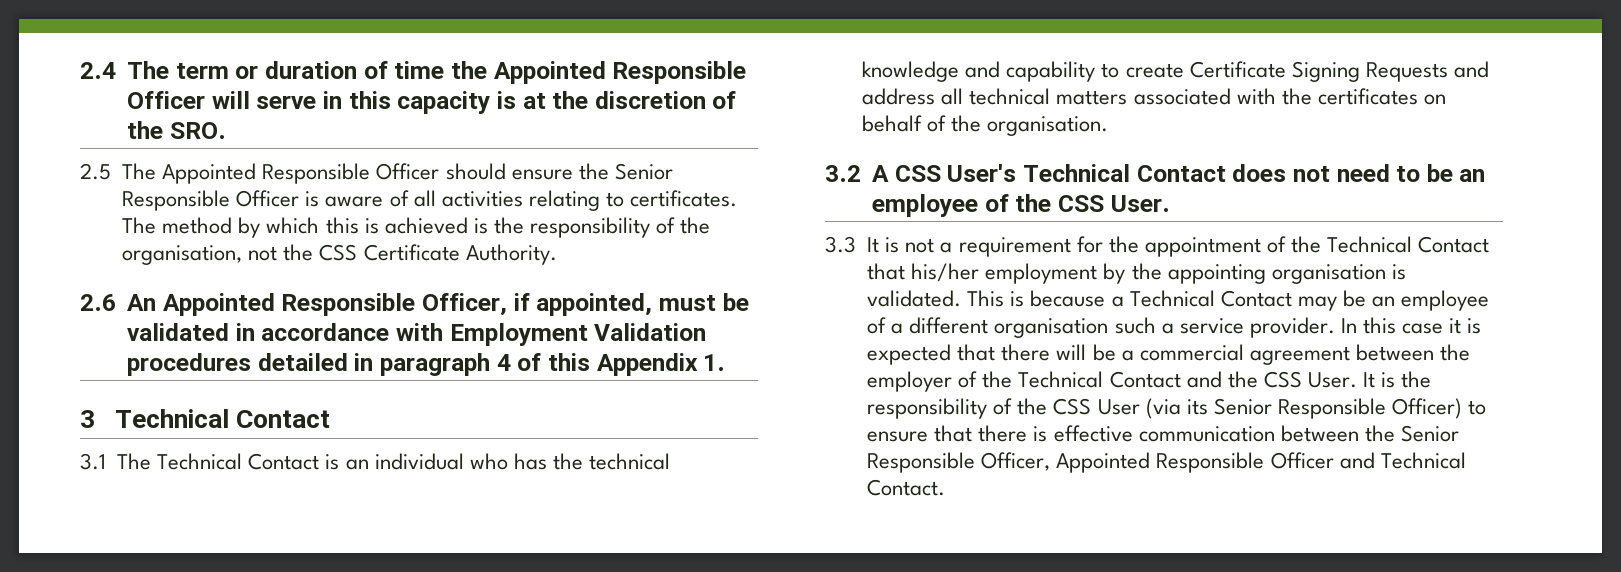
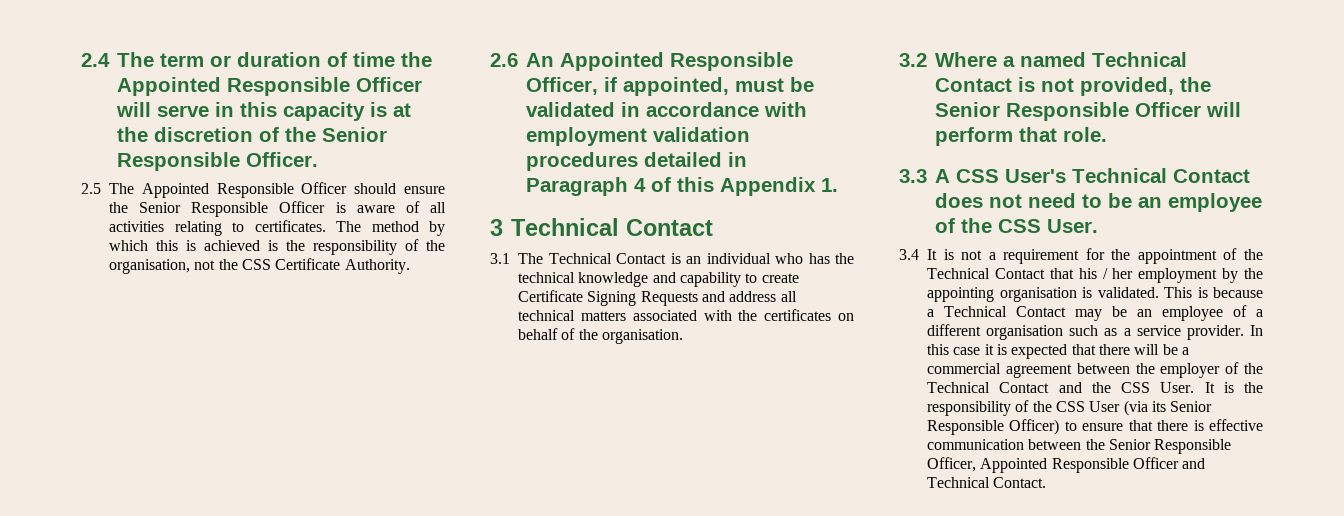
- 2.4 The term or duration of time the Appointed Responsible Officer will serve in this capacity is at the discretion of the SRO.
+ 2.4 The term or duration of time the Appointed Responsible Officer will serve in this capacity is at the discretion of the Senior Responsible Officer.
- 2.6 An Appointed Responsible Officer, if appointed, must be validated in accordance with Employment Validation procedures detailed in paragraph 4 of this Appendix 1.
+ 2.6 An Appointed Responsible Officer, if appointed, must be validated in accordance with employment validation procedures detailed in Paragraph 4 of this Appendix 1.
- 3.2 A CSS User's Technical Contact does not need to be an employee of the CSS User.
+ 3.2 Where a named Technical Contact is not provided, the Senior Responsible Officer will perform that role.
+ 3.3 A CSS User's Technical Contact does not need to be an employee of the CSS User.
- 3.3 It is not a requirement for the appointment of the Technical Contact that his/her employment by the appointing organisation is validated.
+ 3.4 It is not a requirement for the appointment of the Technical Contact that his / her employment by the appointing organisation is validated.
- This is because a Technical Contact may be an employee of a different organisation such a service provider.
+ This is because a Technical Contact may be an employee of a different organisation such as a service provider.

